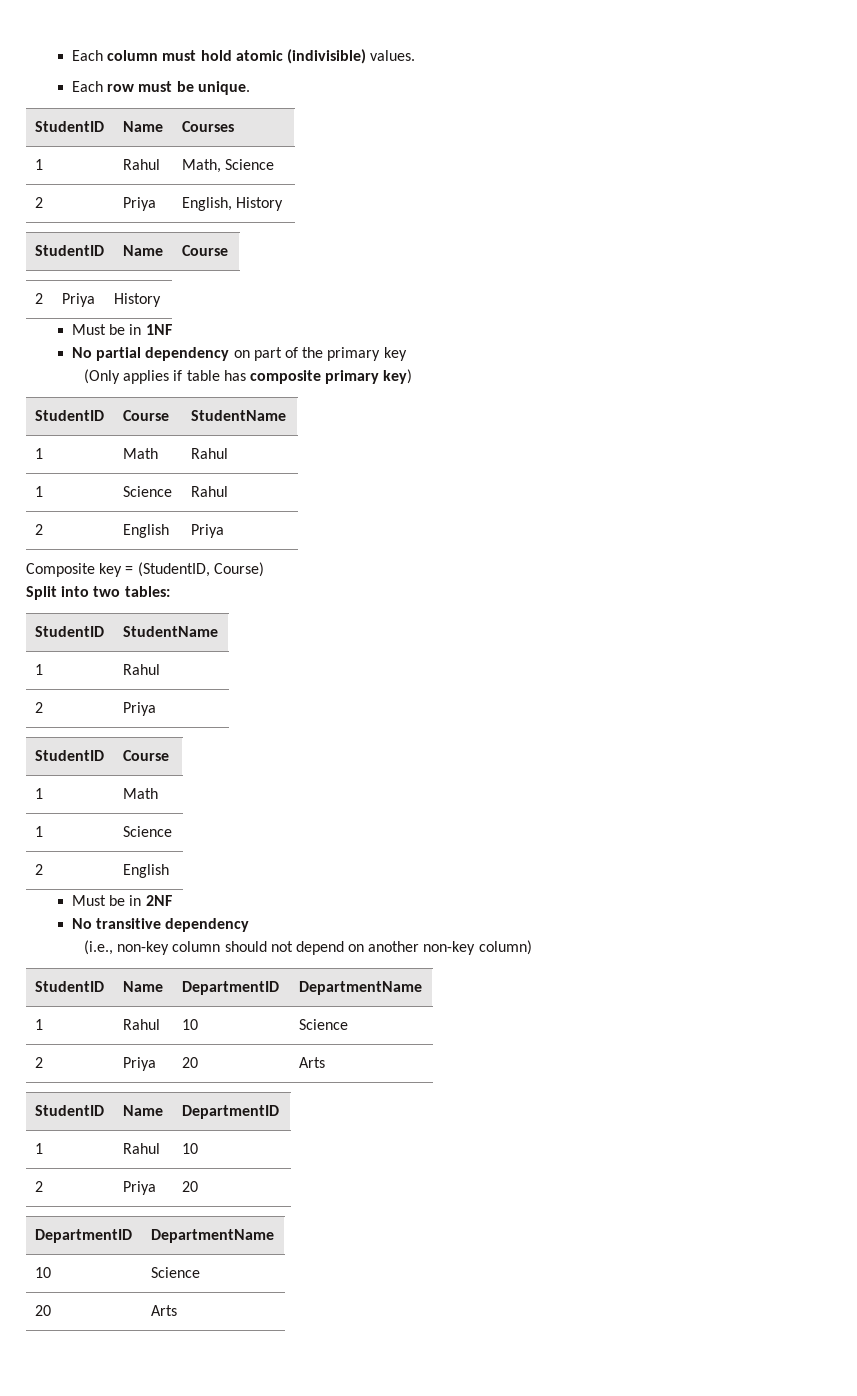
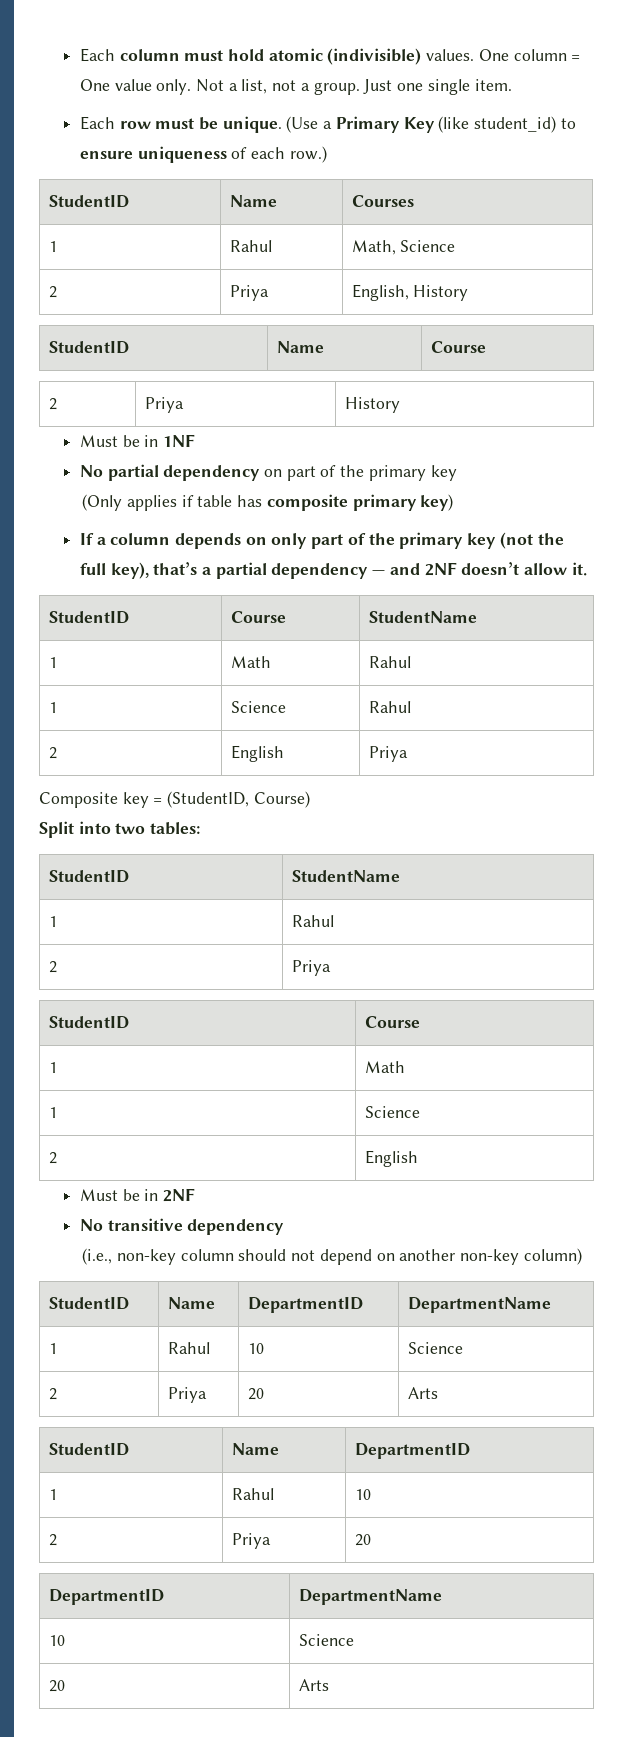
+ One column = One value only. Not a list, not a group. Just one single item.
+ (Use a Primary Key (like student_id) to ensure uniqueness of each row.)
+ If a column depends on only part of the primary key (not the full key), that’s a partial dependency — and 2NF doesn’t allow it.

